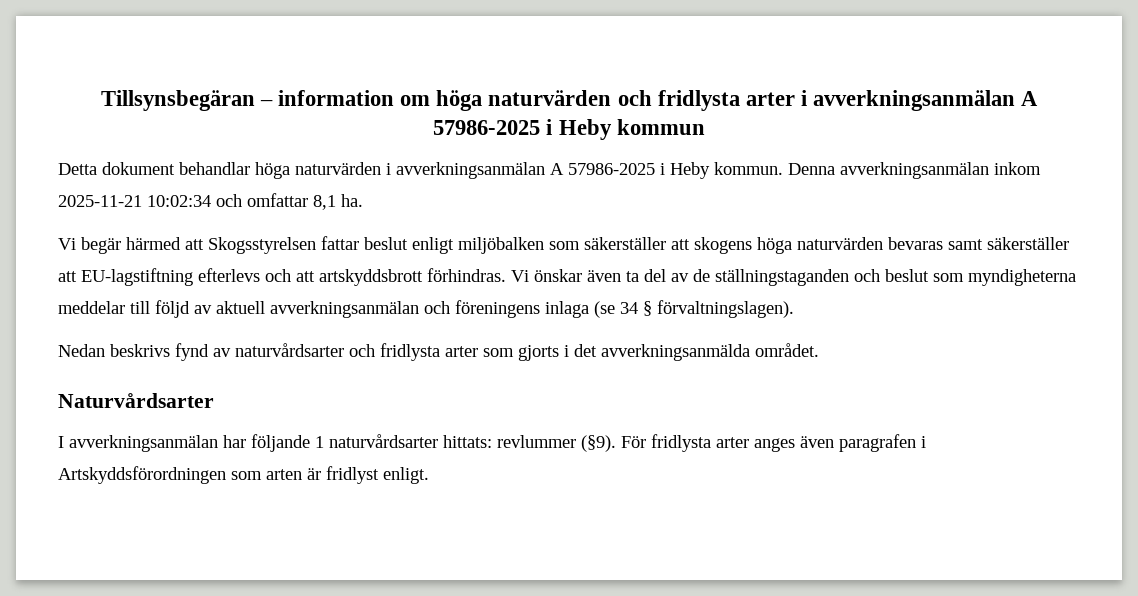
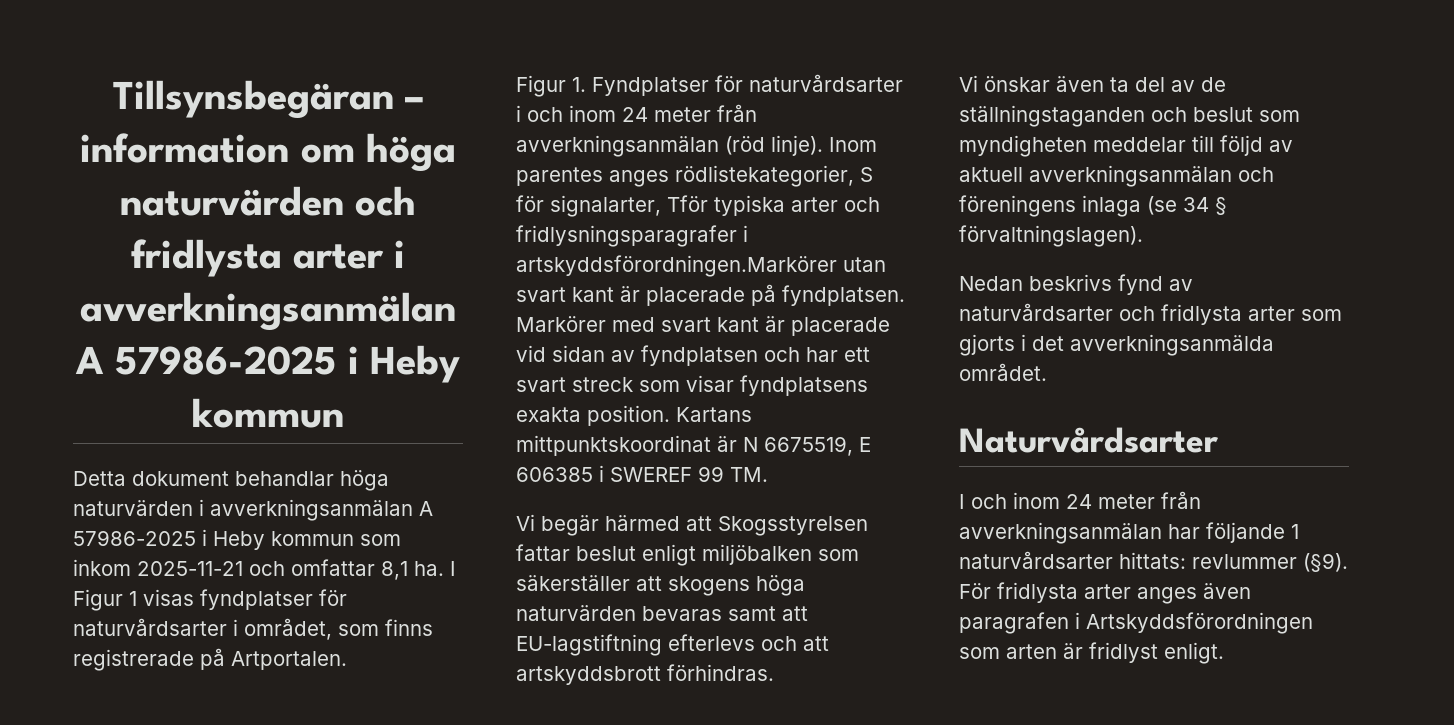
- Detta dokument behandlar höga naturvärden i avverkningsanmälan A 57986-2025 i Heby kommun. Denna avverkningsanmälan inkom 2025-11-21 10:02:34 och omfattar 8,1 ha.
+ Detta dokument behandlar höga naturvärden i avverkningsanmälan A 57986-2025 i Heby kommun som inkom 2025-11-21 och omfattar 8,1 ha. I Figur 1 visas fyndplatser för naturvårdsarter i området, som finns registrerade på Artportalen.
+ Figur 1. Fyndplatser för naturvårdsarter i och inom 24 meter från avverkningsanmälan (röd linje). Inom parentes anges rödlistekategorier, S för signalarter, Tför typiska arter och fridlysningsparagrafer i artskyddsförordningen.Markörer utan svart kant är placerade på fyndplatsen. Markörer med svart kant är placerade vid sidan av fyndplatsen och har ett svart streck som visar fyndplatsens exakta position. Kartans mittpunktskoordinat är N 6675519, E 606385 i SWEREF 99 TM.
- Vi begär härmed att Skogsstyrelsen fattar beslut enligt miljöbalken som säkerställer att skogens höga naturvärden bevaras samt säkerställer att EU-lagstiftning efterlevs och att artskyddsbrott förhindras. Vi önskar även ta del av de ställningstaganden och beslut som myndigheterna meddelar till följd av aktuell avverkningsanmälan och föreningens inlaga (se 34 § förvaltningslagen).
+ Vi begär härmed att Skogsstyrelsen fattar beslut enligt miljöbalken som säkerställer att skogens höga naturvärden bevaras samt att EU-lagstiftning efterlevs och att artskyddsbrott förhindras.
+ Vi önskar även ta del av de ställningstaganden och beslut som myndigheten meddelar till följd av aktuell avverkningsanmälan och föreningens inlaga (se 34 § förvaltningslagen).
- I avverkningsanmälan har följande 1 naturvårdsarter hittats: revlummer (§9).
+ I och inom 24 meter från avverkningsanmälan har följande 1 naturvårdsarter hittats: revlummer (§9).

